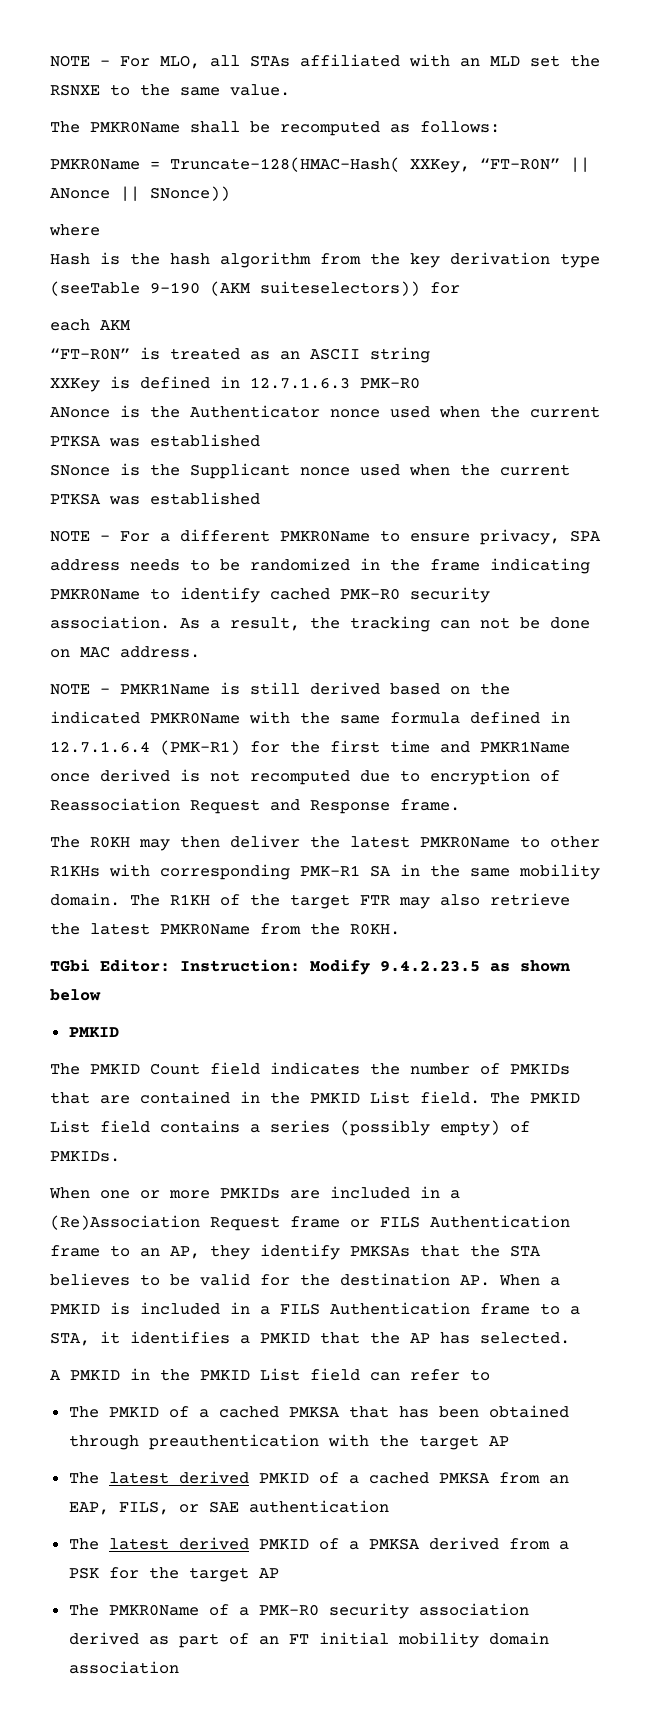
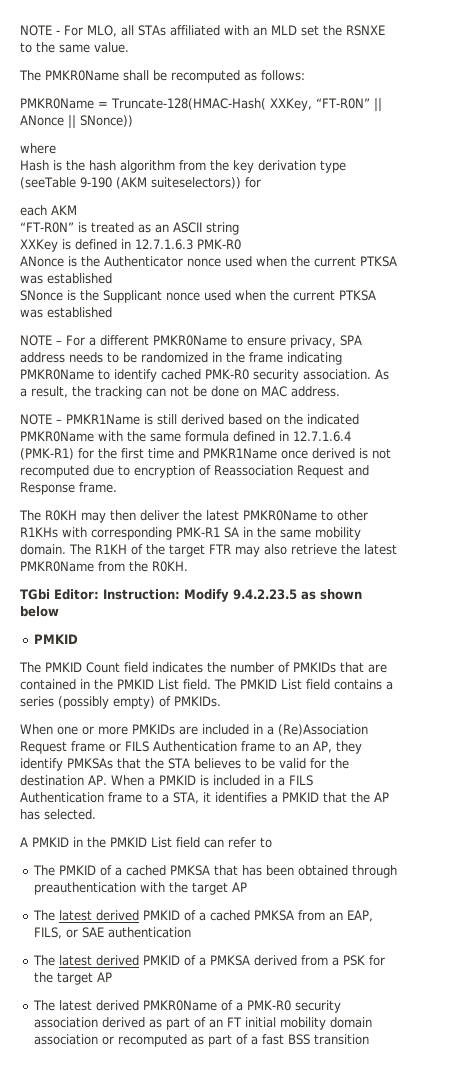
- The PMKR0Name of a PMK-R0 security association derived as part of an FT initial mobility domain association
+ The latest derived PMKR0Name of a PMK-R0 security association derived as part of an FT initial mobility domain association or recomputed as part of a fast BSS transition

